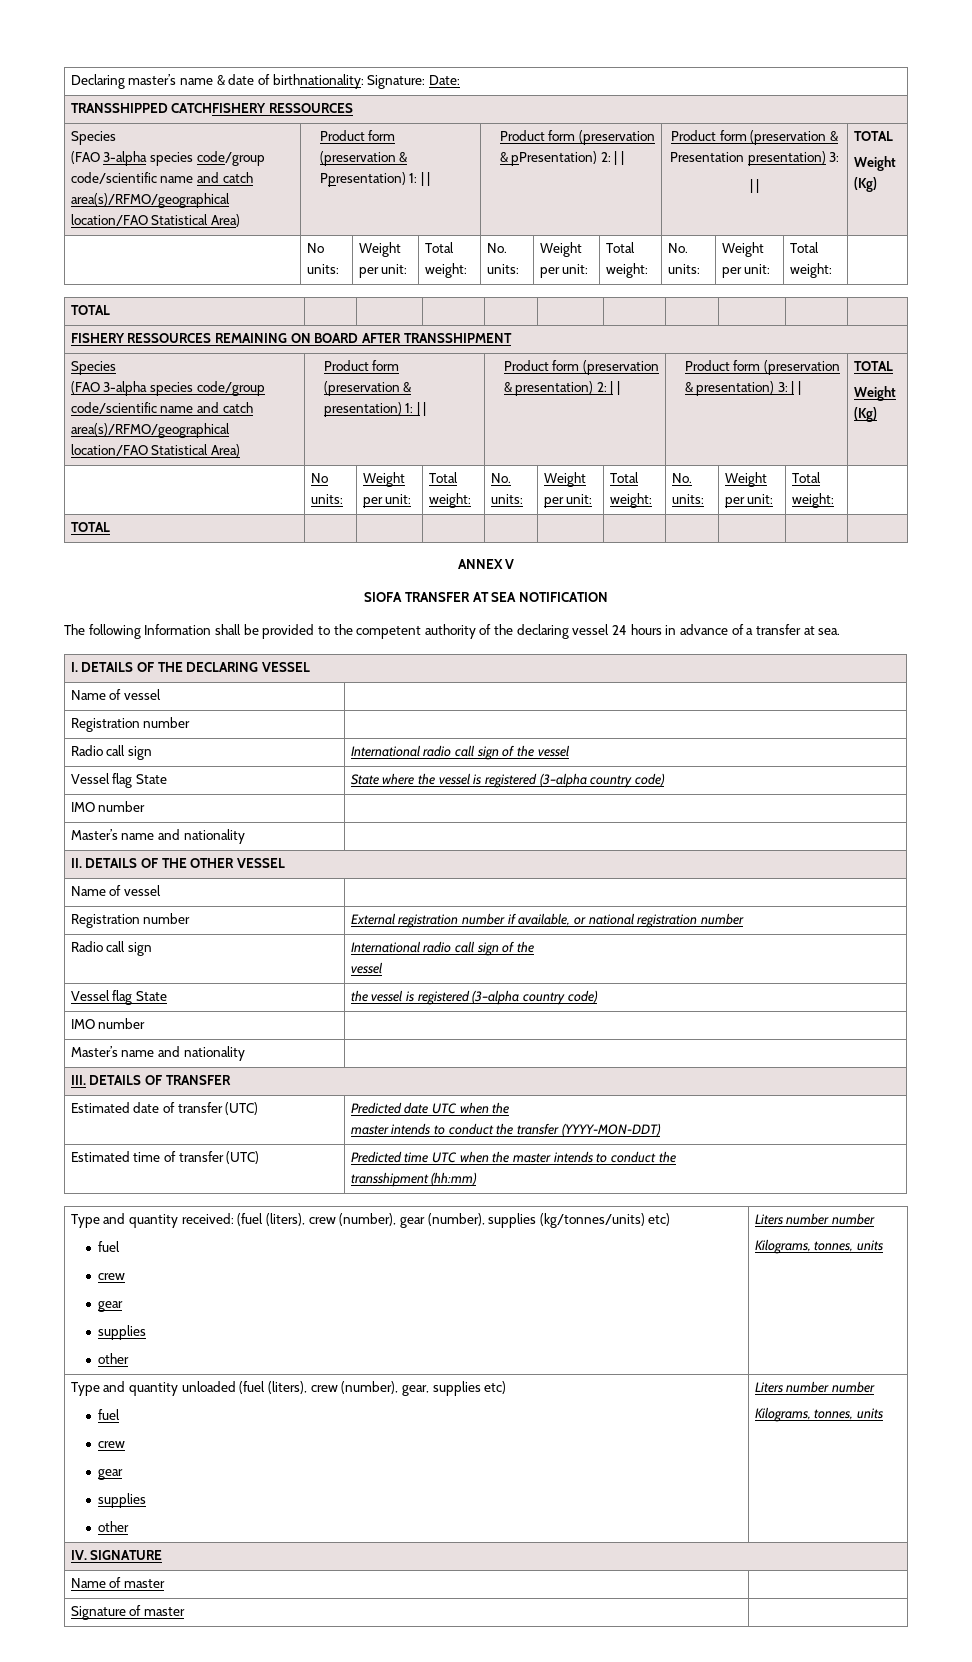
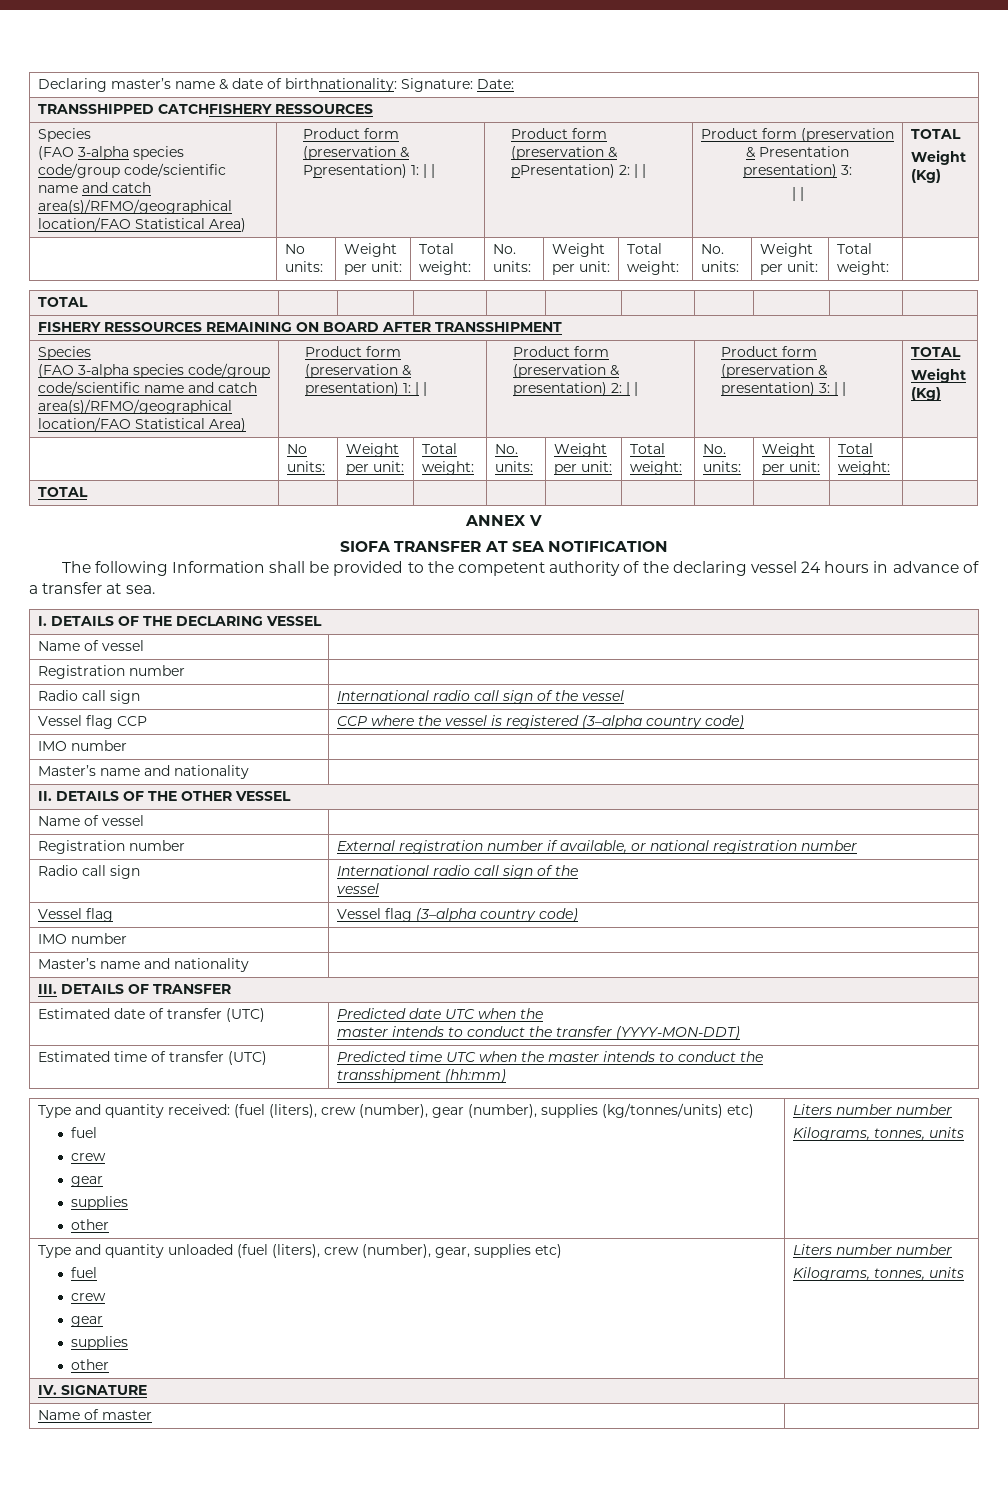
- Vessel flag State | State where the vessel is registered (3–alpha country code)
+ Vessel flag CCP | CCP where the vessel is registered (3–alpha country code)
- Vessel flag State | the vessel is registered (3–alpha country code)
+ Vessel flag | Vessel flag (3–alpha country code)
- Signature of master |

